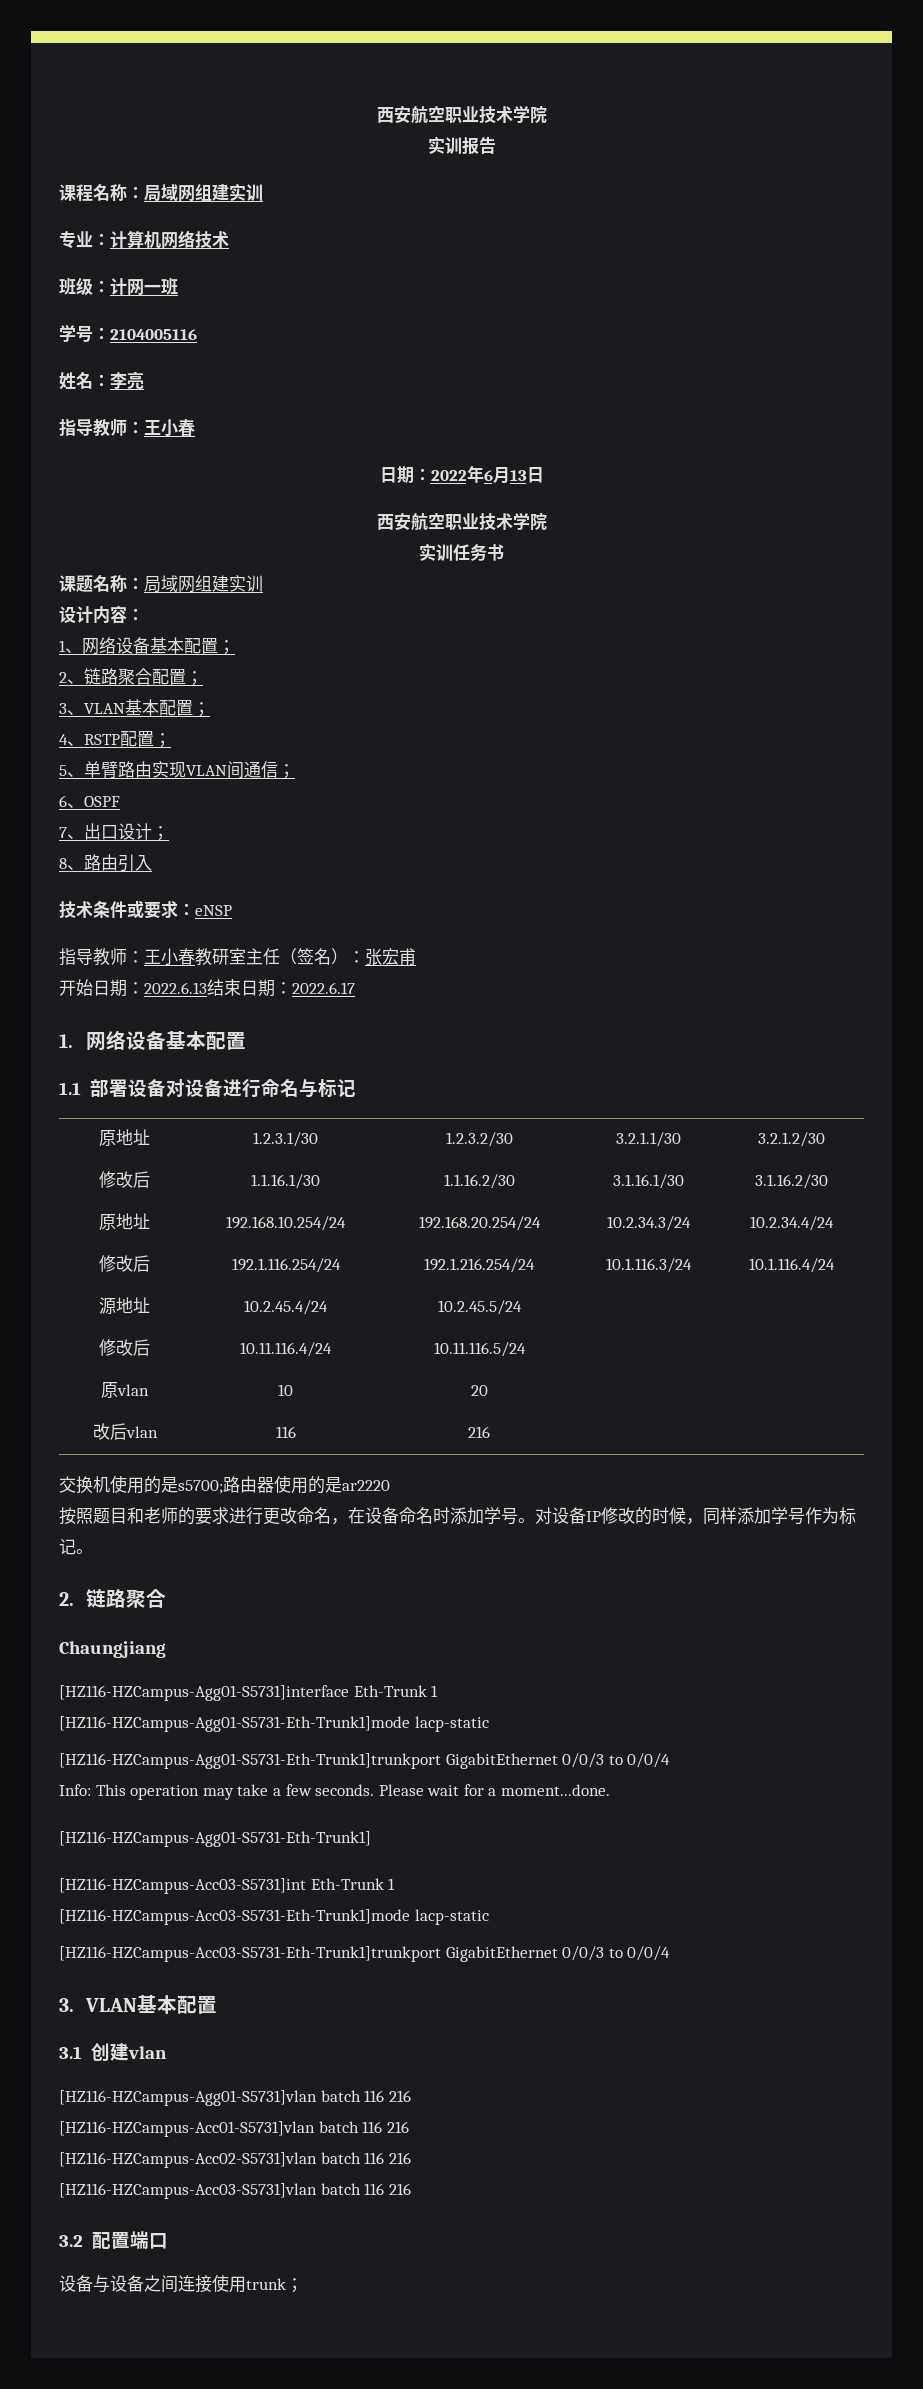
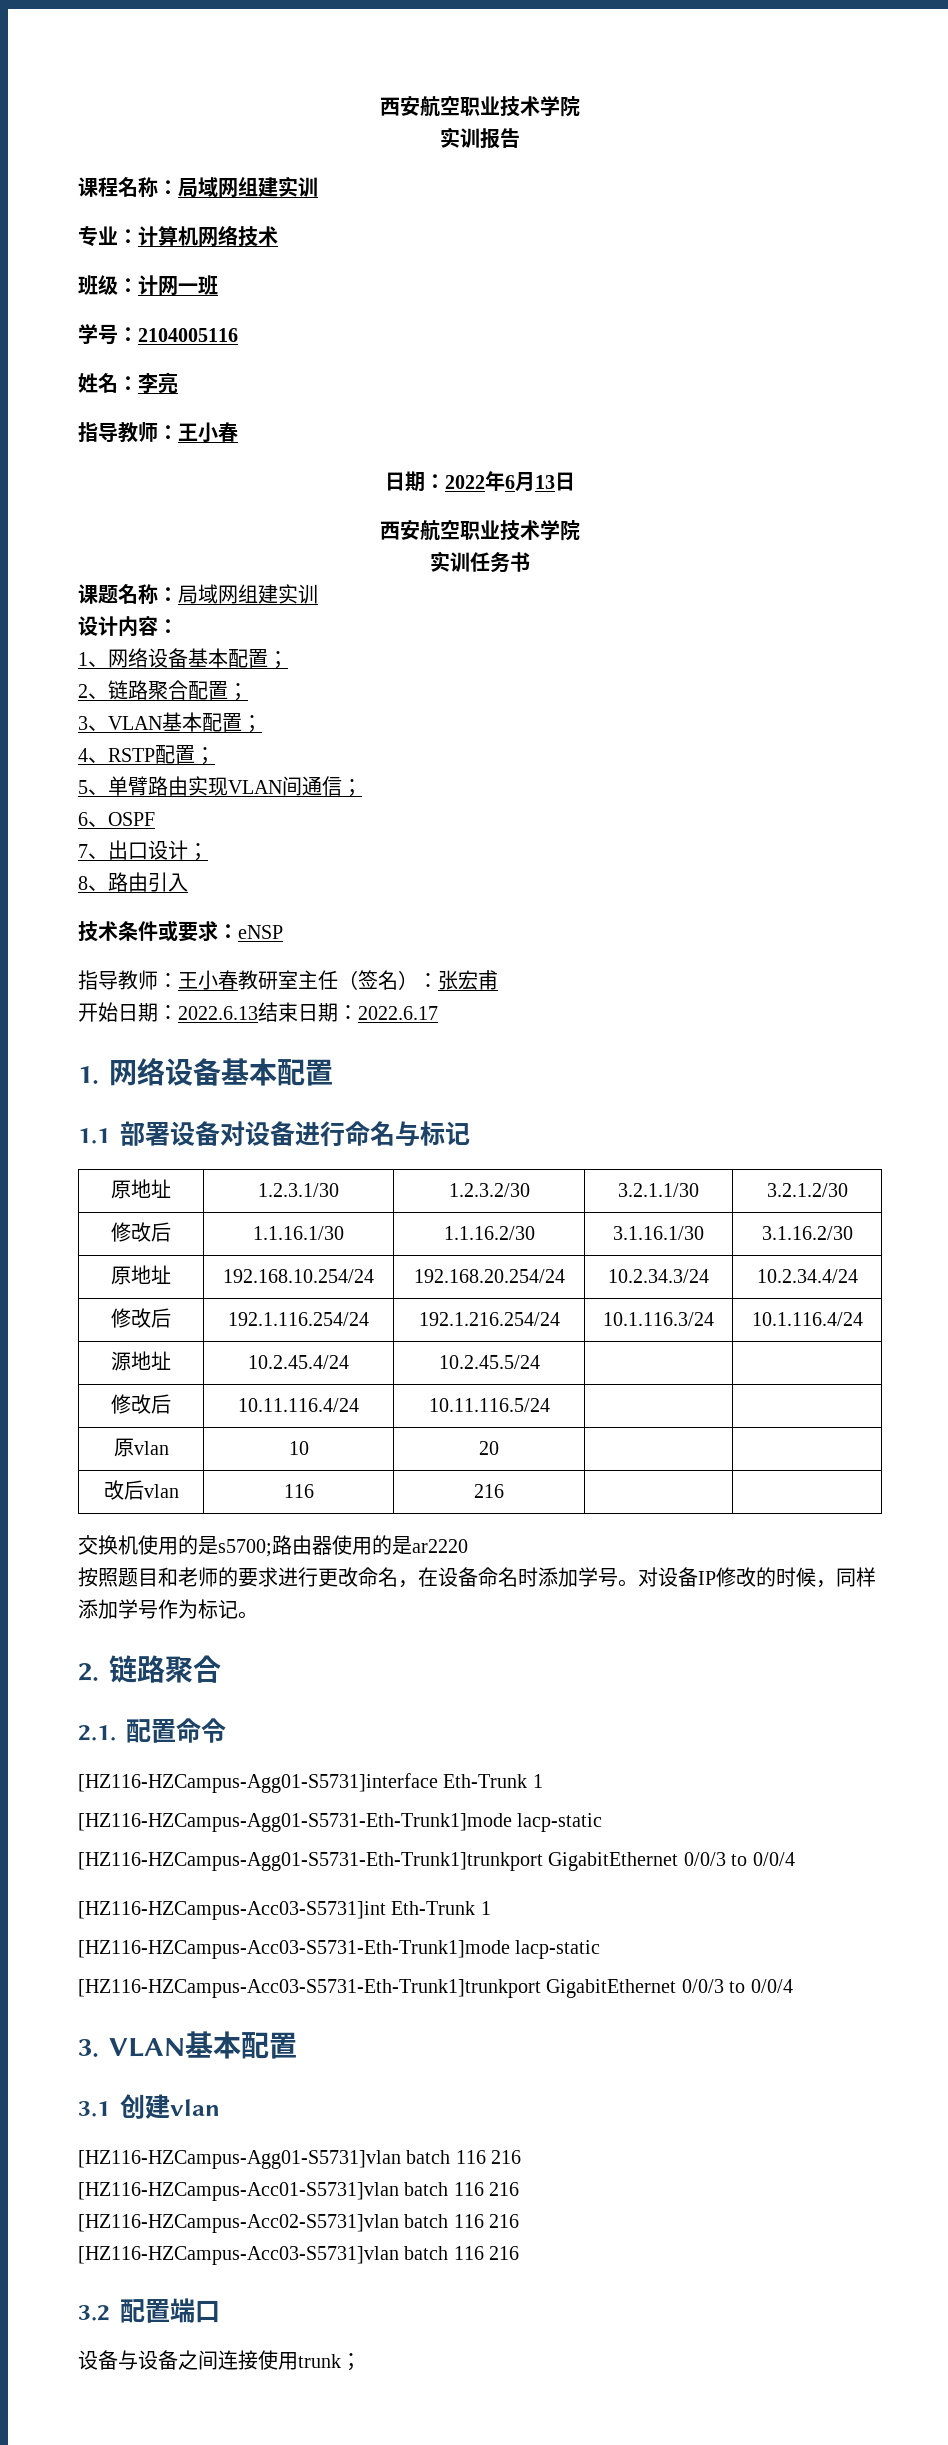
- Chaungjiang
+ 2.1.配置命令
- Info: This operation may take a few seconds. Please wait for a moment...done.
- [HZ116-HZCampus-Agg01-S5731-Eth-Trunk1]

